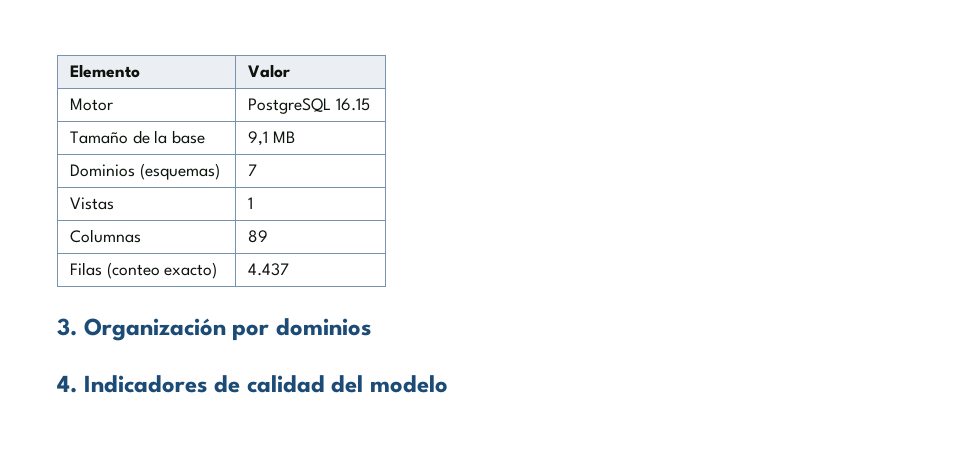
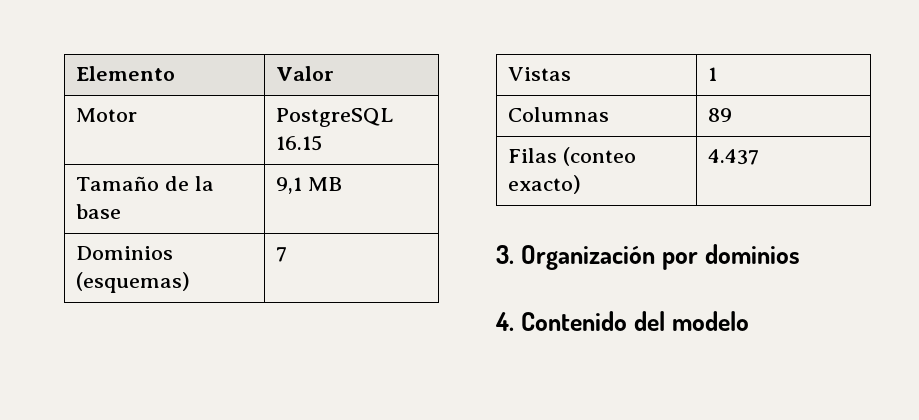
- 4. Indicadores de calidad del modelo
+ 4. Contenido del modelo

